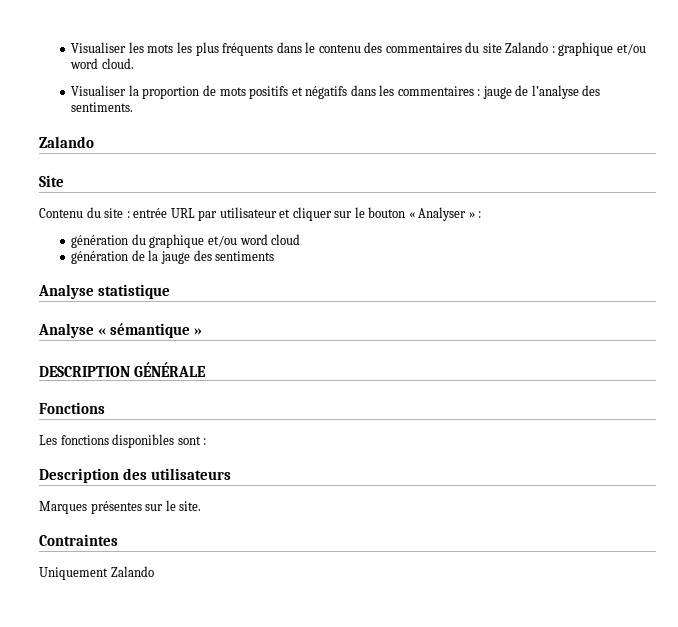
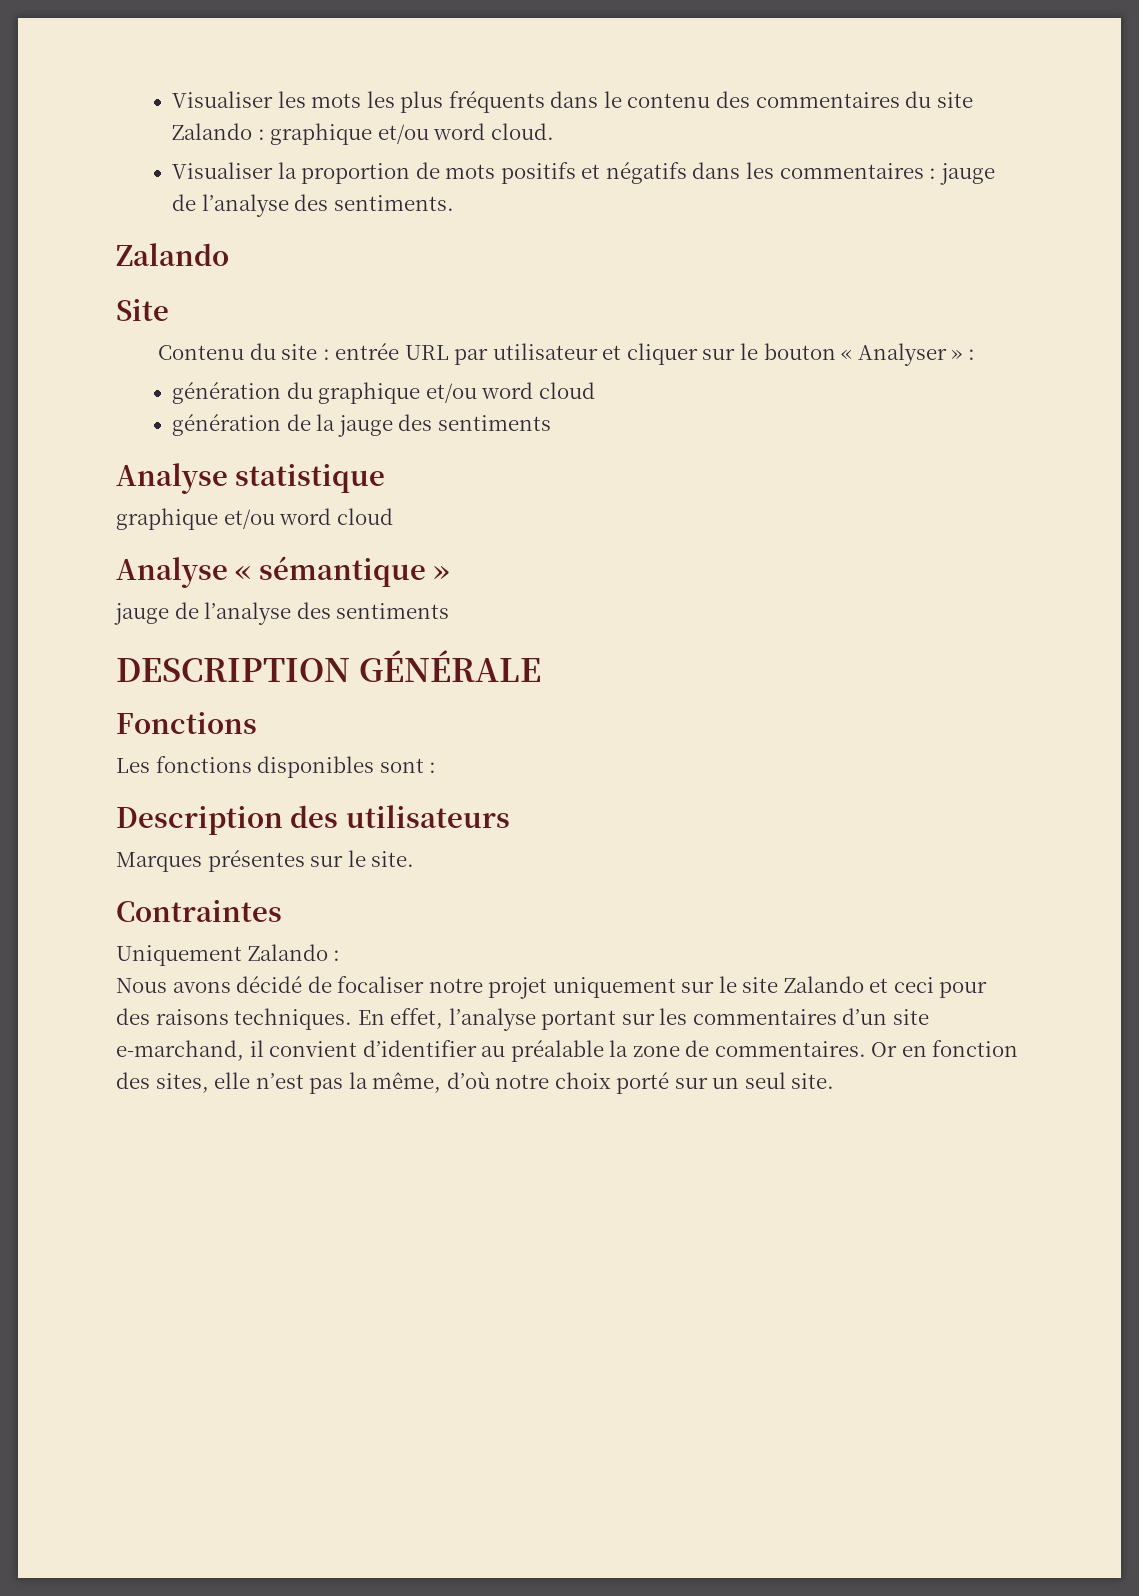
  Analyse statistique
+ graphique et/ou word cloud
+ jauge de l’analyse des sentiments
- Uniquement Zalando
+ Uniquement Zalando :
+ Nous avons décidé de focaliser notre projet uniquement sur le site Zalando et ceci pour des raisons techniques. En effet, l’analyse portant sur les commentaires d’un site e-marchand, il convient d’identifier au préalable la zone de commentaires. Or en fonction des sites, elle n’est pas la même, d’où notre choix porté sur un seul site.

